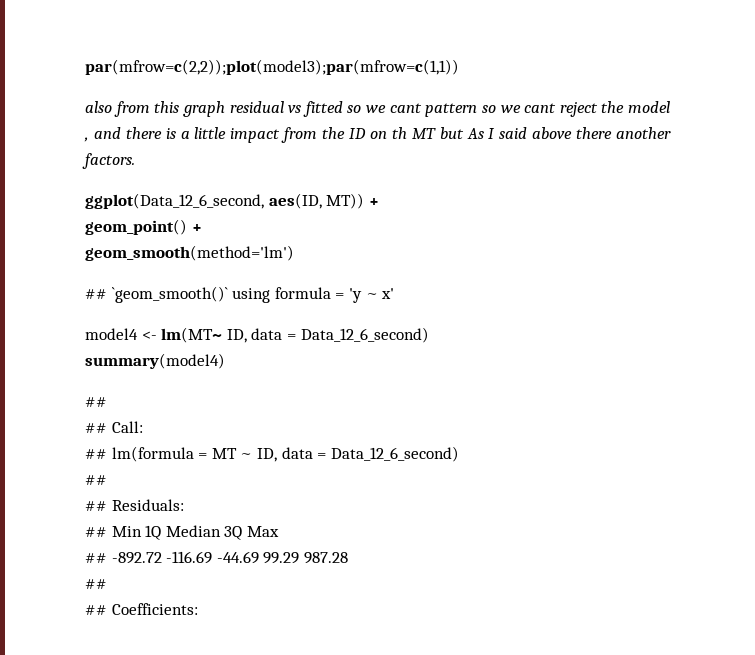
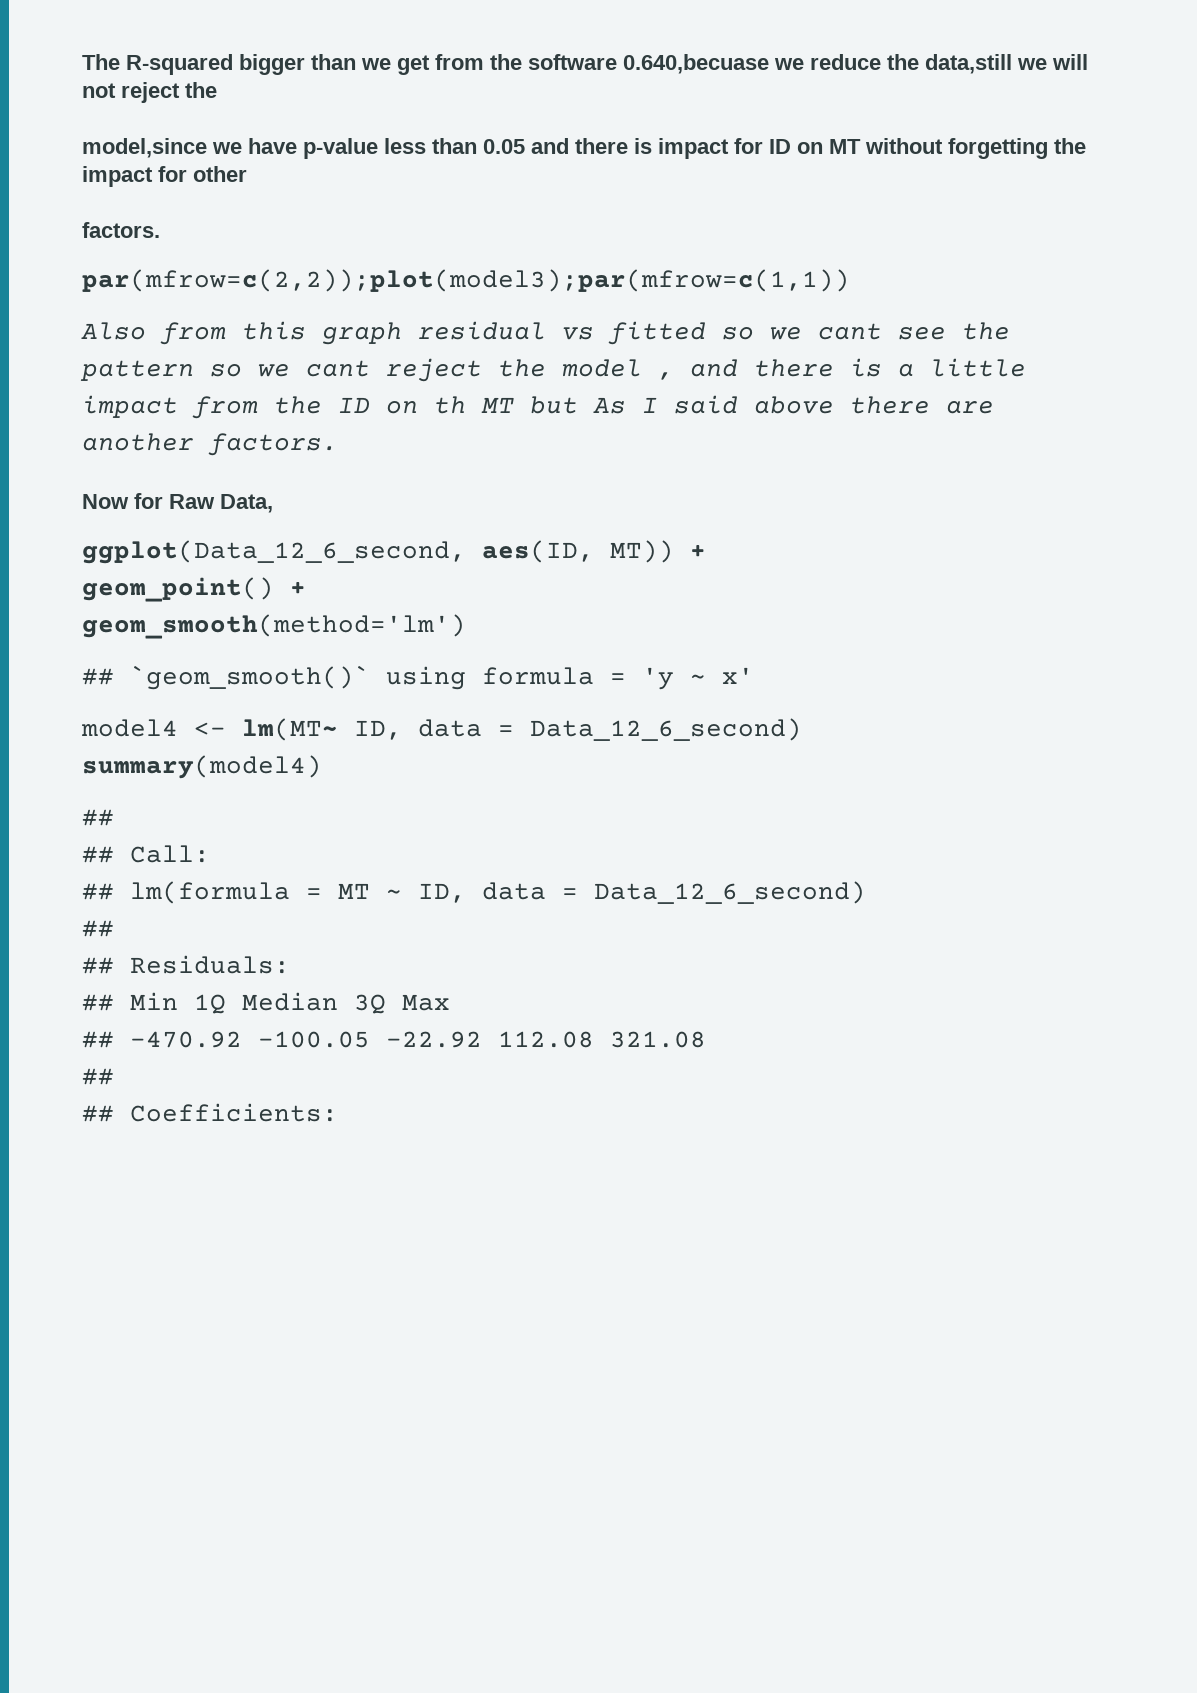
+ The R-squared bigger than we get from the software 0.640,becuase we reduce the data,still we will not reject the
+ model,since we have p-value less than 0.05 and there is impact for ID on MT without forgetting the impact for other
+ factors.
- also from this graph residual vs fitted so we cant pattern so we cant reject the model , and there is a little impact from the ID on th MT but As I said above there another factors.
+ Also from this graph residual vs fitted so we cant see the pattern so we cant reject the model , and there is a little impact from the ID on th MT but As I said above there are another factors.
+ Now for Raw Data,
- ## -892.72 -116.69 -44.69 99.29 987.28
+ ## -470.92 -100.05 -22.92 112.08 321.08

